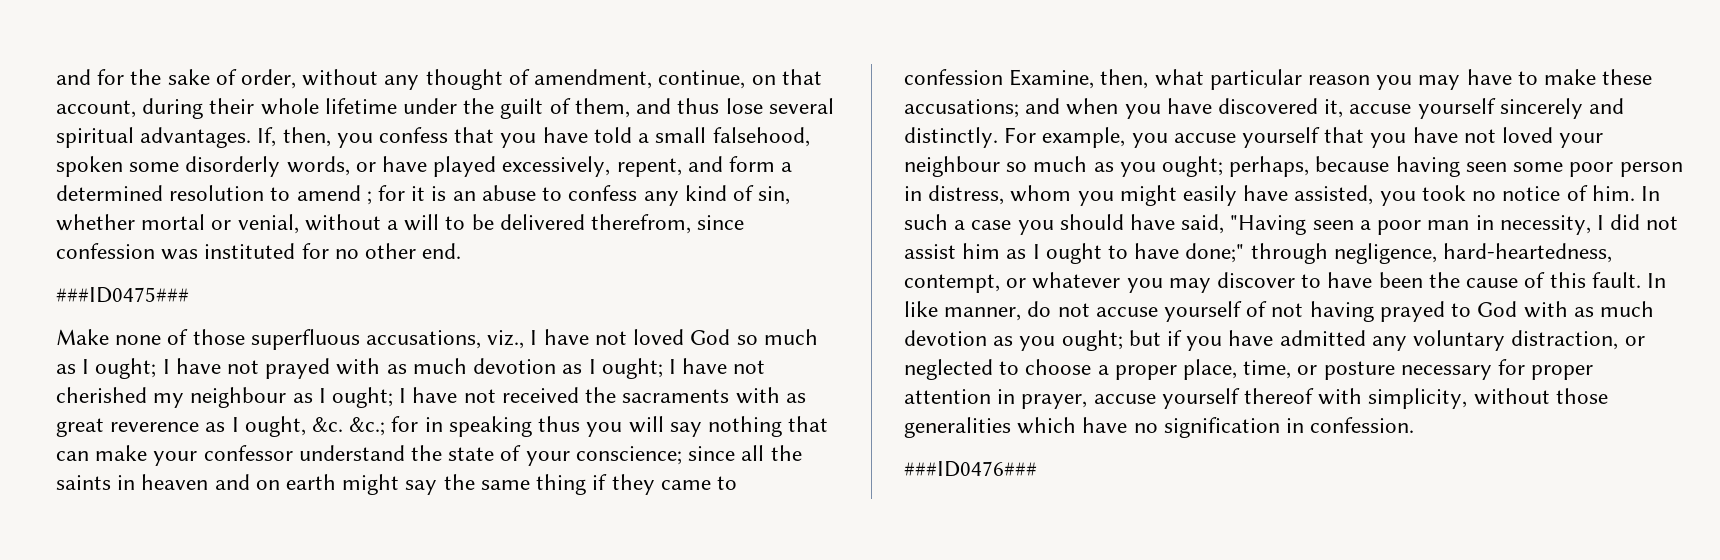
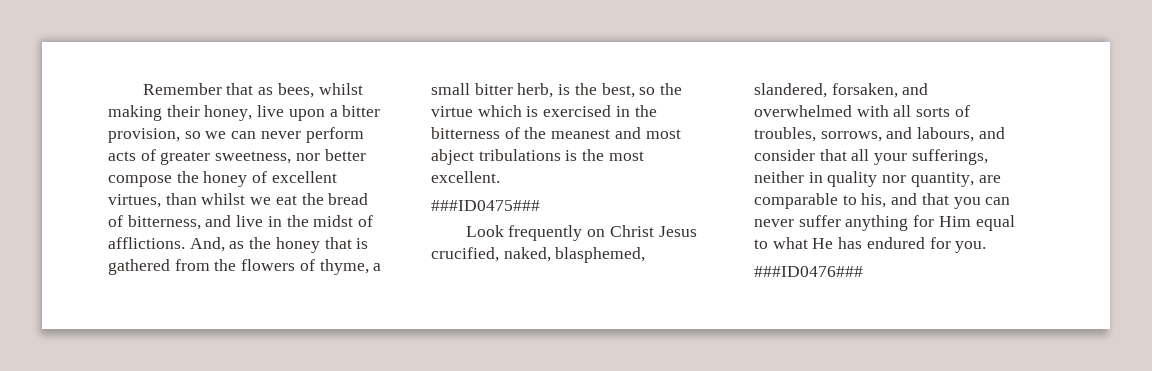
- and for the sake of order, without any thought of amendment, continue, on that account, during their whole lifetime under the guilt of them, and thus lose several spiritual advantages. If, then, you confess that you have told a small falsehood, spoken some disorderly words, or have played excessively, repent, and form a determined resolution to amend ; for it is an abuse to confess any kind of sin, whether mortal or venial, without a will to be delivered therefrom, since confession was instituted for no other end.
+ Remember that as bees, whilst making their honey, live upon a bitter provision, so we can never perform acts of greater sweetness, nor better compose the honey of excellent virtues, than whilst we eat the bread of bitterness, and live in the midst of afflictions. And, as the honey that is gathered from the flowers of thyme, a small bitter herb, is the best, so the virtue which is exercised in the bitterness of the meanest and most abject tribulations is the most excellent.
  ###ID0475###
- Make none of those superfluous accusations, viz., I have not loved God so much as I ought; I have not prayed with as much devotion as I ought; I have not cherished my neighbour as I ought; I have not received the sacraments with as great reverence as I ought, &c. &c.; for in speaking thus you will say nothing that can make your confessor understand the state of your conscience; since all the saints in heaven and on earth might say the same thing if they came to confession Examine, then, what particular reason you may have to make these accusations; and when you have discovered it, accuse yourself sincerely and distinctly. For example, you accuse yourself that you have not loved your neighbour so much as you ought; perhaps, because having seen some poor person in distress, whom you might easily have assisted, you took no notice of him. In such a case you should have said, "Having seen a poor man in necessity, I did not assist him as I ought to have done;" through negligence, hard-heartedness, contempt, or whatever you may discover to have been the cause of this fault. In like manner, do not accuse yourself of not having prayed to God with as much devotion as you ought; but if you have admitted any voluntary distraction, or neglected to choose a proper place, time, or posture necessary for proper attention in prayer, accuse yourself thereof with simplicity, without those generalities which have no signification in confession.
+ Look frequently on Christ Jesus crucified, naked, blasphemed, slandered, forsaken, and overwhelmed with all sorts of troubles, sorrows, and labours, and consider that all your sufferings, neither in quality nor quantity, are comparable to his, and that you can never suffer anything for Him equal to what He has endured for you.

